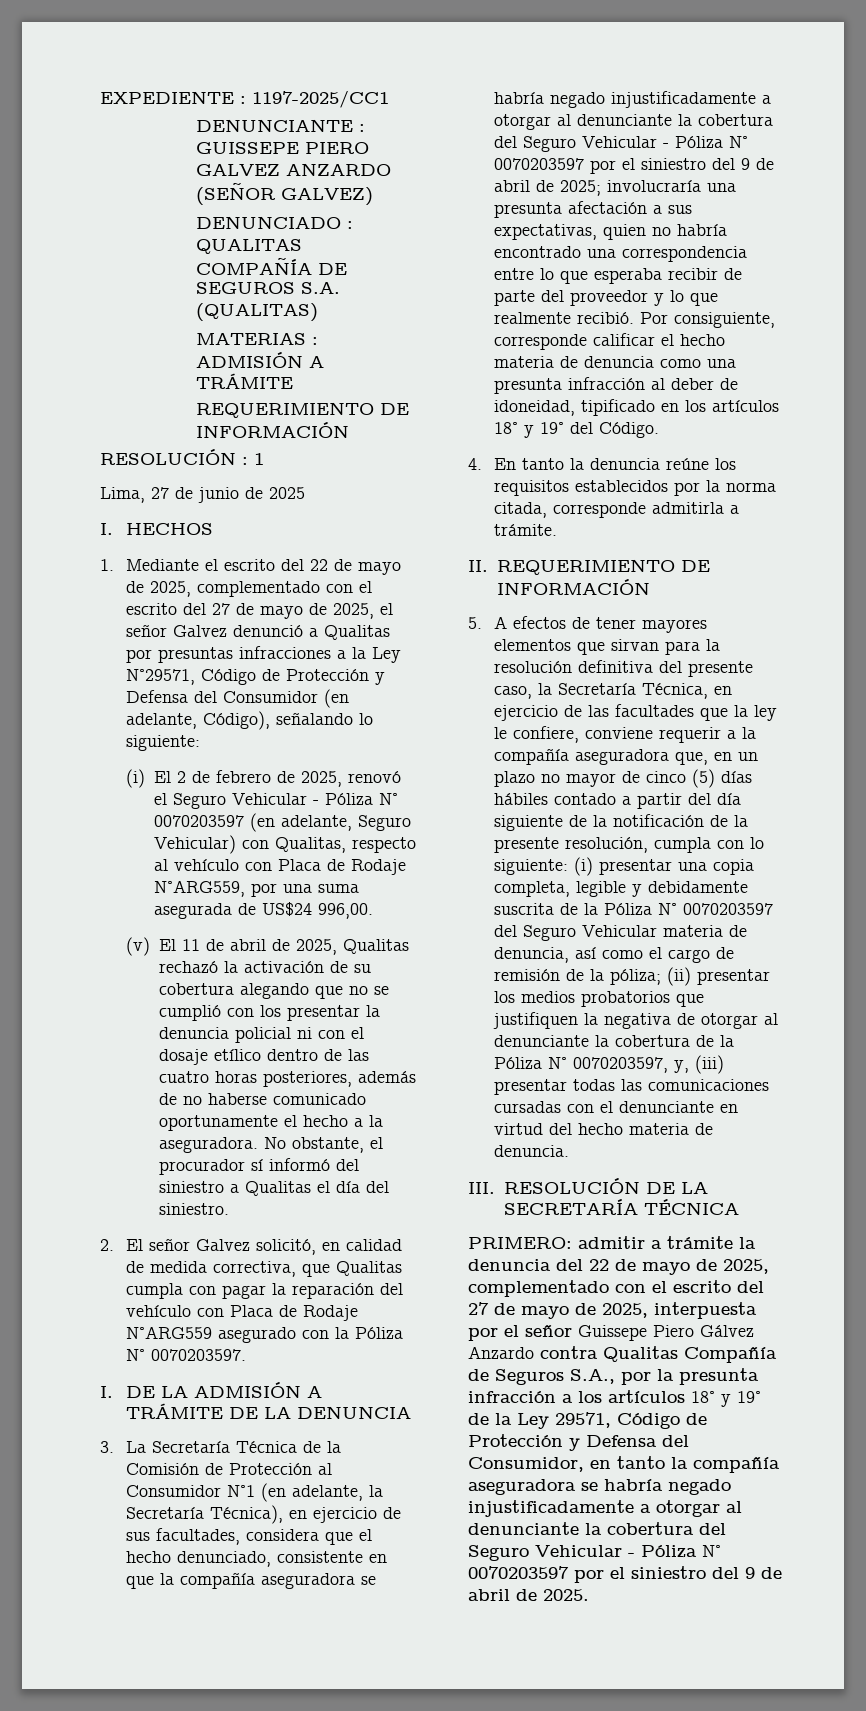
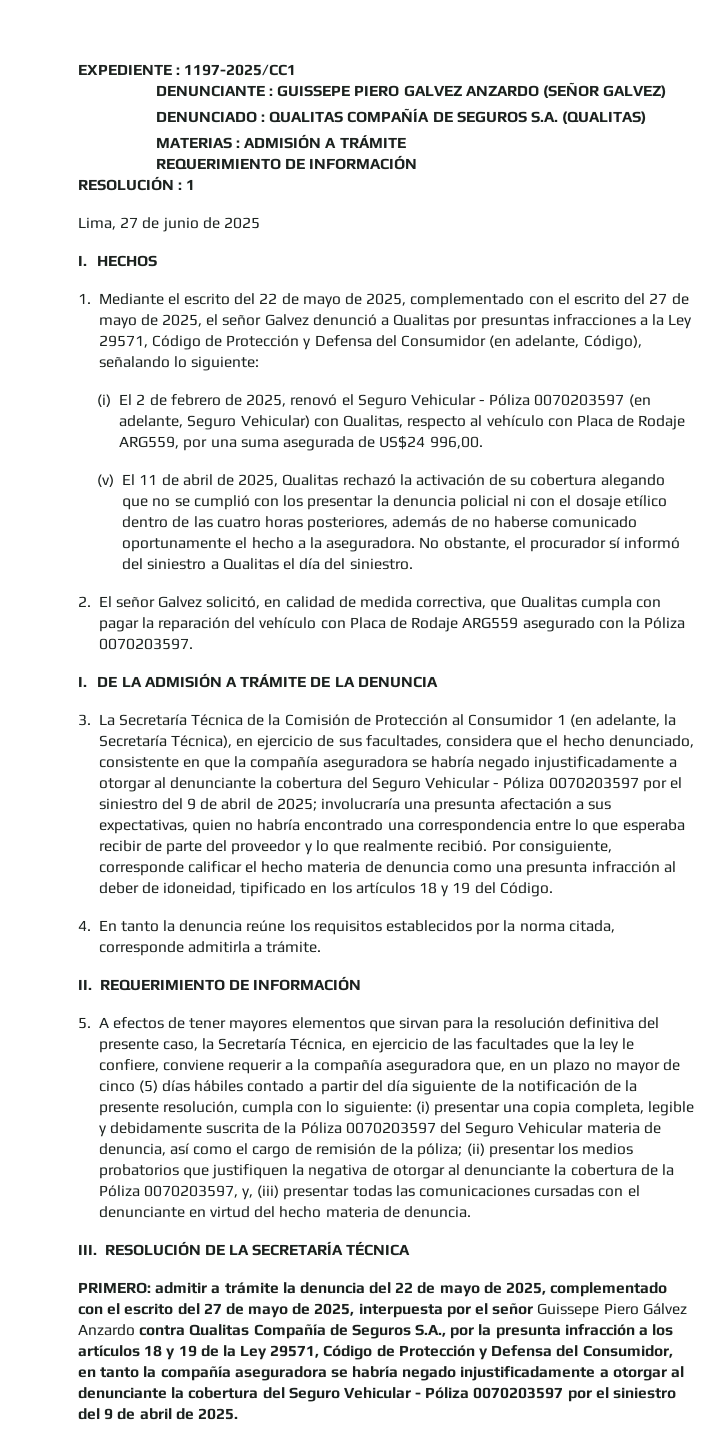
- 1. Mediante el escrito del 22 de mayo de 2025, complementado con el escrito del 27 de mayo de 2025, el señor Galvez denunció a Qualitas por presuntas infracciones a la Ley N°29571, Código de Protección y Defensa del Consumidor (en adelante, Código), señalando lo siguiente:
+ 1. Mediante el escrito del 22 de mayo de 2025, complementado con el escrito del 27 de mayo de 2025, el señor Galvez denunció a Qualitas por presuntas infracciones a la Ley 29571, Código de Protección y Defensa del Consumidor (en adelante, Código), señalando lo siguiente:
- (i) El 2 de febrero de 2025, renovó el Seguro Vehicular - Póliza N° 0070203597 (en adelante, Seguro Vehicular) con Qualitas, respecto al vehículo con Placa de Rodaje N°ARG559, por una suma asegurada de US$24 996,00.
+ (i) El 2 de febrero de 2025, renovó el Seguro Vehicular - Póliza 0070203597 (en adelante, Seguro Vehicular) con Qualitas, respecto al vehículo con Placa de Rodaje ARG559, por una suma asegurada de US$24 996,00.
- 2. El señor Galvez solicitó, en calidad de medida correctiva, que Qualitas cumpla con pagar la reparación del vehículo con Placa de Rodaje N°ARG559 asegurado con la Póliza N° 0070203597.
+ 2. El señor Galvez solicitó, en calidad de medida correctiva, que Qualitas cumpla con pagar la reparación del vehículo con Placa de Rodaje ARG559 asegurado con la Póliza 0070203597.
- 3. La Secretaría Técnica de la Comisión de Protección al Consumidor N°1 (en adelante, la Secretaría Técnica), en ejercicio de sus facultades, considera que el hecho denunciado, consistente en que la compañía aseguradora se habría negado injustificadamente a otorgar al denunciante la cobertura del Seguro Vehicular - Póliza N° 0070203597 por el siniestro del 9 de abril de 2025;
+ 3. La Secretaría Técnica de la Comisión de Protección al Consumidor 1 (en adelante, la Secretaría Técnica), en ejercicio de sus facultades, considera que el hecho denunciado, consistente en que la compañía aseguradora se habría negado injustificadamente a otorgar al denunciante la cobertura del Seguro Vehicular - Póliza 0070203597 por el siniestro del 9 de abril de 2025;
- Por consiguiente, corresponde calificar el hecho materia de denuncia como una presunta infracción al deber de idoneidad, tipificado en los artículos 18° y 19° del Código.
+ Por consiguiente, corresponde calificar el hecho materia de denuncia como una presunta infracción al deber de idoneidad, tipificado en los artículos 18 y 19 del Código.
- (i) presentar una copia completa, legible y debidamente suscrita de la Póliza N° 0070203597 del Seguro Vehicular materia de denuncia, así como el cargo de remisión de la póliza;
+ (i) presentar una copia completa, legible y debidamente suscrita de la Póliza 0070203597 del Seguro Vehicular materia de denuncia, así como el cargo de remisión de la póliza;
- (ii) presentar los medios probatorios que justifiquen la negativa de otorgar al denunciante la cobertura de la Póliza N° 0070203597, y, (iii) presentar todas las comunicaciones cursadas con el denunciante en virtud del hecho materia de denuncia.
+ (ii) presentar los medios probatorios que justifiquen la negativa de otorgar al denunciante la cobertura de la Póliza 0070203597, y, (iii) presentar todas las comunicaciones cursadas con el denunciante en virtud del hecho materia de denuncia.
- admitir a trámite la denuncia del 22 de mayo de 2025, complementado con el escrito del 27 de mayo de 2025, interpuesta por el señor Guissepe Piero Gálvez Anzardo contra Qualitas Compañía de Seguros S.A., por la presunta infracción a los artículos 18° y 19° de la Ley 29571, Código de Protección y Defensa del Consumidor, en tanto la compañía aseguradora se habría negado injustificadamente a otorgar al denunciante la cobertura del Seguro Vehicular - Póliza N° 0070203597 por el siniestro del 9 de abril de 2025.
+ admitir a trámite la denuncia del 22 de mayo de 2025, complementado con el escrito del 27 de mayo de 2025, interpuesta por el señor Guissepe Piero Gálvez Anzardo contra Qualitas Compañía de Seguros S.A., por la presunta infracción a los artículos 18 y 19 de la Ley 29571, Código de Protección y Defensa del Consumidor, en tanto la compañía aseguradora se habría negado injustificadamente a otorgar al denunciante la cobertura del Seguro Vehicular - Póliza 0070203597 por el siniestro del 9 de abril de 2025.

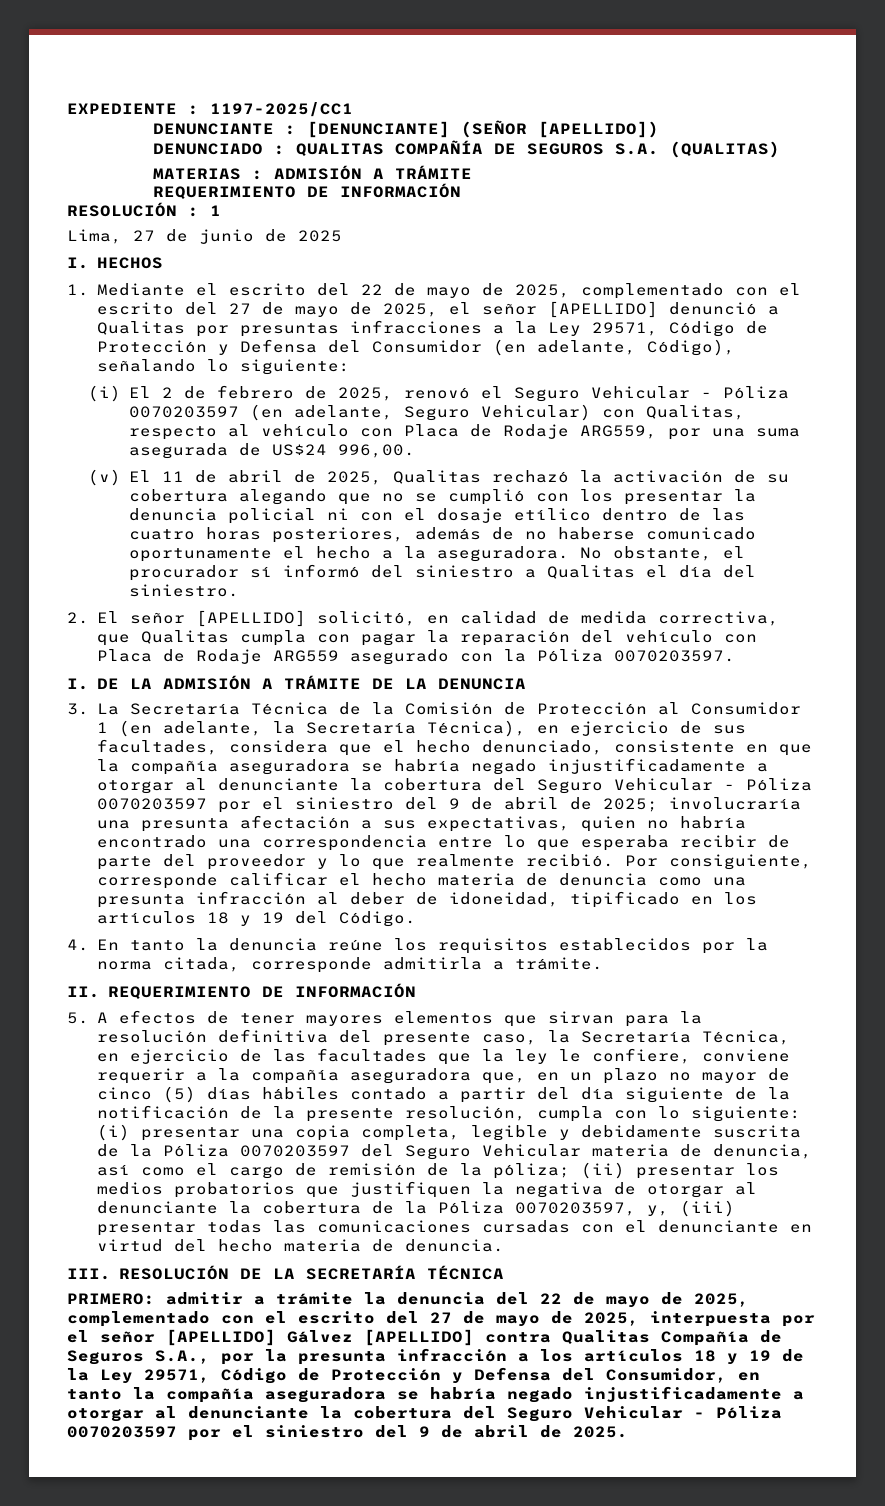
- DENUNCIANTE : GUISSEPE PIERO GALVEZ ANZARDO (SEÑOR GALVEZ)
+ DENUNCIANTE : [DENUNCIANTE] (SEÑOR [APELLIDO])
- 1. Mediante el escrito del 22 de mayo de 2025, complementado con el escrito del 27 de mayo de 2025, el señor Galvez denunció a Qualitas por presuntas infracciones a la Ley 29571, Código de Protección y Defensa del Consumidor (en adelante, Código), señalando lo siguiente:
+ 1. Mediante el escrito del 22 de mayo de 2025, complementado con el escrito del 27 de mayo de 2025, el señor [APELLIDO] denunció a Qualitas por presuntas infracciones a la Ley 29571, Código de Protección y Defensa del Consumidor (en adelante, Código), señalando lo siguiente:
- 2. El señor Galvez solicitó, en calidad de medida correctiva, que Qualitas cumpla con pagar la reparación del vehículo con Placa de Rodaje ARG559 asegurado con la Póliza 0070203597.
+ 2. El señor [APELLIDO] solicitó, en calidad de medida correctiva, que Qualitas cumpla con pagar la reparación del vehículo con Placa de Rodaje ARG559 asegurado con la Póliza 0070203597.
- admitir a trámite la denuncia del 22 de mayo de 2025, complementado con el escrito del 27 de mayo de 2025, interpuesta por el señor Guissepe Piero Gálvez Anzardo contra Qualitas Compañía de Seguros S.A., por la presunta infracción a los artículos 18 y 19 de la Ley 29571, Código de Protección y Defensa del Consumidor, en tanto la compañía aseguradora se habría negado injustificadamente a otorgar al denunciante la cobertura del Seguro Vehicular - Póliza 0070203597 por el siniestro del 9 de abril de 2025.
+ admitir a trámite la denuncia del 22 de mayo de 2025, complementado con el escrito del 27 de mayo de 2025, interpuesta por el señor [APELLIDO] Gálvez [APELLIDO] contra Qualitas Compañía de Seguros S.A., por la presunta infracción a los artículos 18 y 19 de la Ley 29571, Código de Protección y Defensa del Consumidor, en tanto la compañía aseguradora se habría negado injustificadamente a otorgar al denunciante la cobertura del Seguro Vehicular - Póliza 0070203597 por el siniestro del 9 de abril de 2025.

